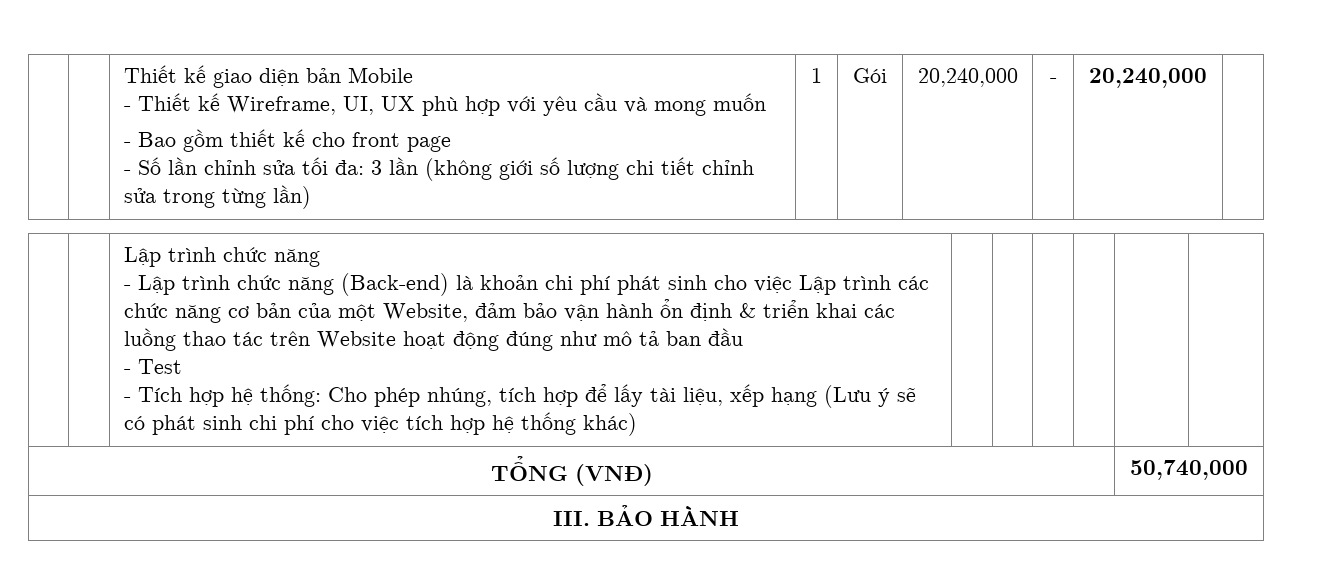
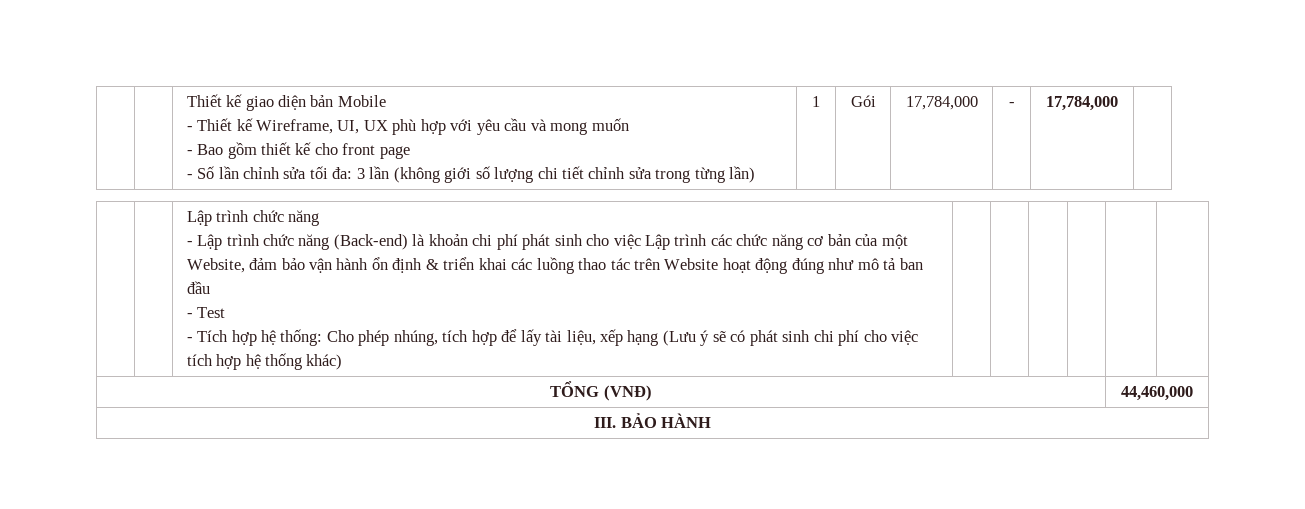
- Gói | 20,240,000
+ Gói | 17,784,000
- - | 20,240,000
+ - | 17,784,000
- TỔNG (VNĐ) | 50,740,000
+ TỔNG (VNĐ) | 44,460,000

